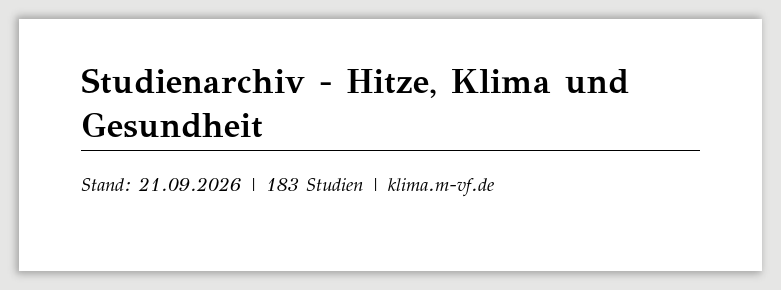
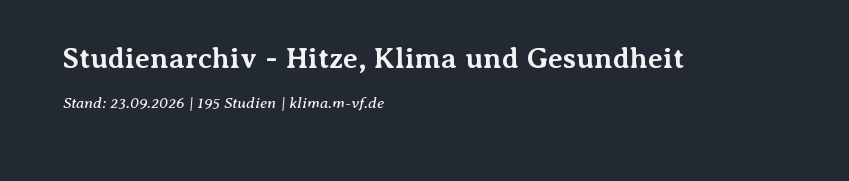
- Stand: 21.09.2026 | 183 Studien | klima.m-vf.de
+ Stand: 23.09.2026 | 195 Studien | klima.m-vf.de

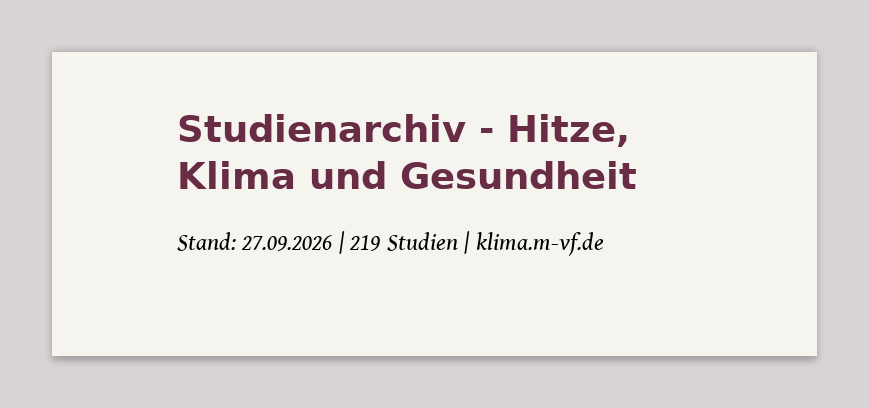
- Stand: 23.09.2026 | 195 Studien | klima.m-vf.de
+ Stand: 27.09.2026 | 219 Studien | klima.m-vf.de

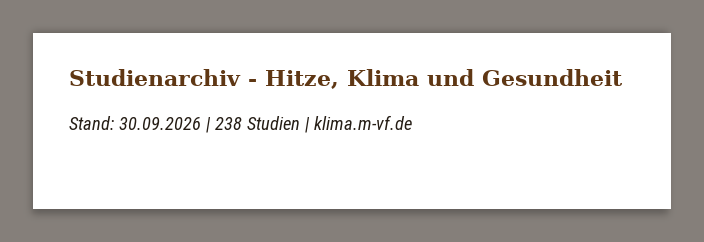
- Stand: 27.09.2026 | 219 Studien | klima.m-vf.de
+ Stand: 30.09.2026 | 238 Studien | klima.m-vf.de

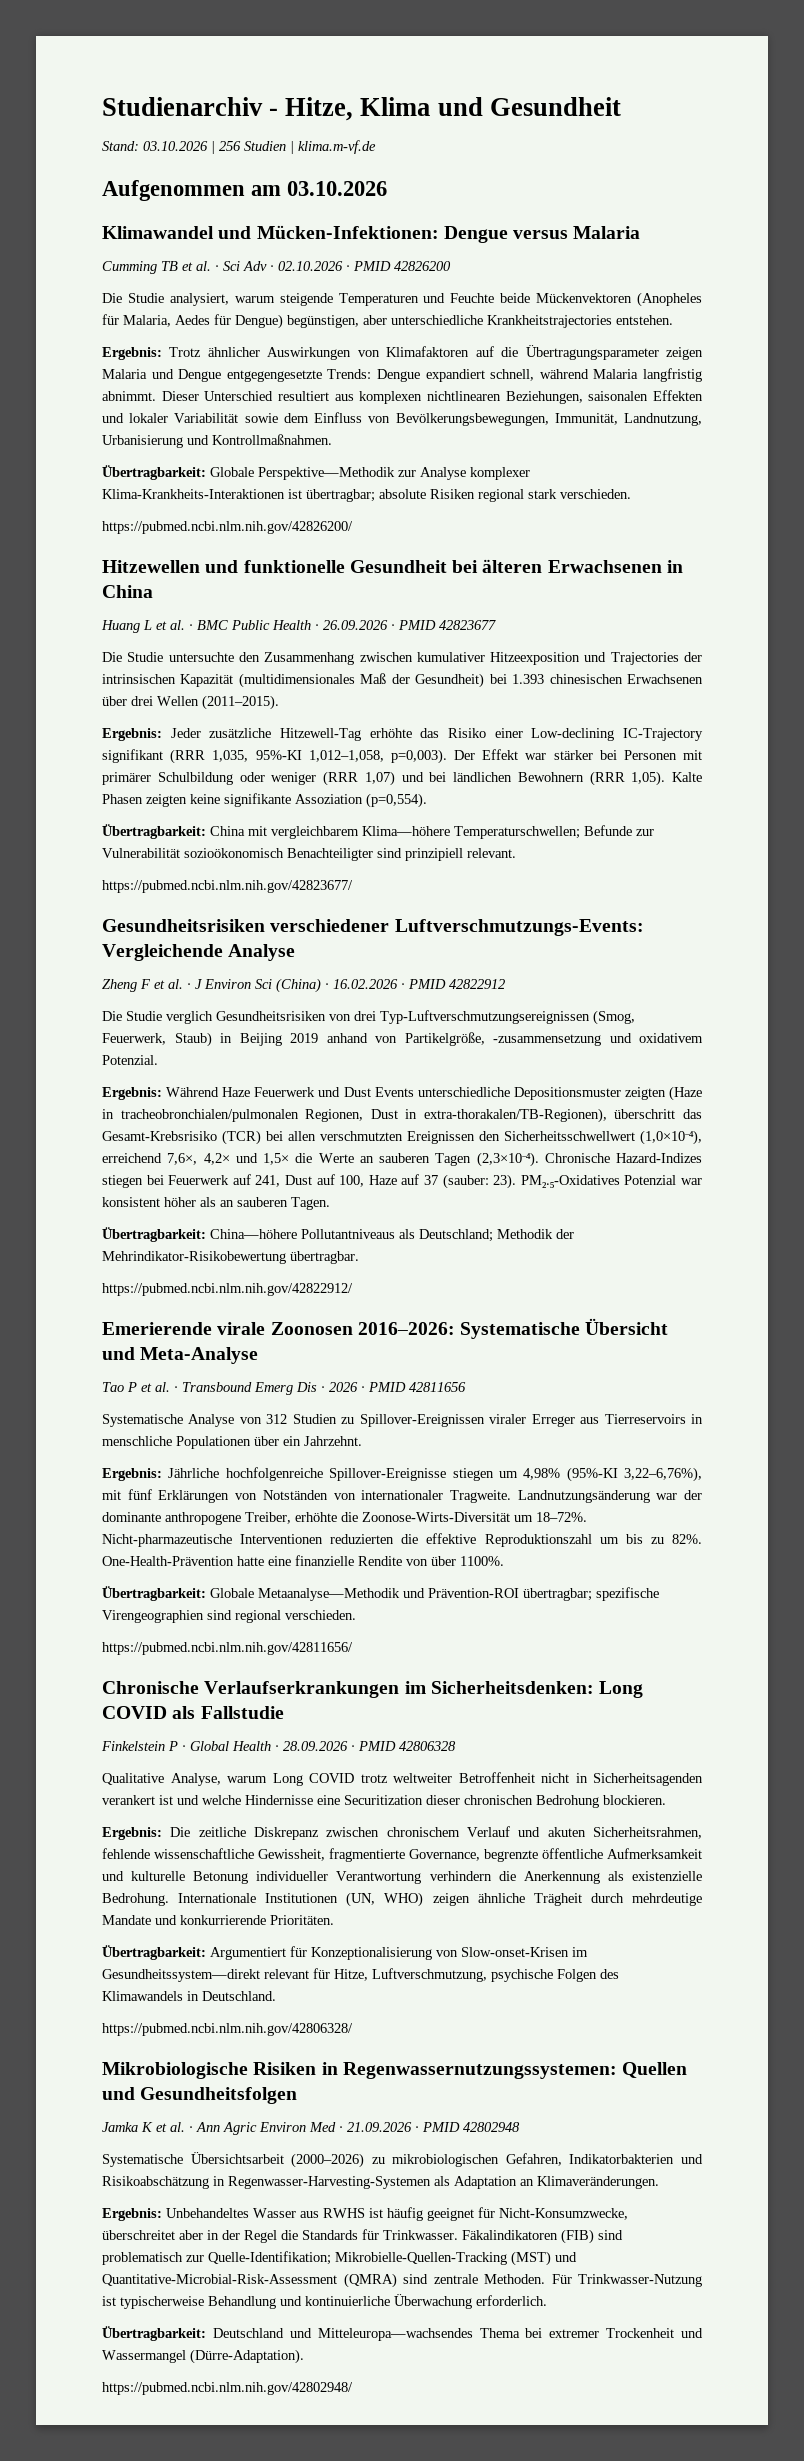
- Stand: 30.09.2026 | 238 Studien | klima.m-vf.de
+ Stand: 03.10.2026 | 256 Studien | klima.m-vf.de
+ Aufgenommen am 03.10.2026
+ Klimawandel und Mücken-Infektionen: Dengue versus Malaria
+ Cumming TB et al. · Sci Adv · 02.10.2026 · PMID 42826200
+ Die Studie analysiert, warum steigende Temperaturen und Feuchte beide Mückenvektoren (Anopheles für Malaria, Aedes für Dengue) begünstigen, aber unterschiedliche Krankheitstrajectories entstehen.
+ Ergebnis: Trotz ähnlicher Auswirkungen von Klimafaktoren auf die Übertragungsparameter zeigen Malaria und Dengue entgegengesetzte Trends: Dengue expandiert schnell, während Malaria langfristig abnimmt. Dieser Unterschied resultiert aus komplexen nichtlinearen Beziehungen, saisonalen Effekten und lokaler Variabilität sowie dem Einfluss von Bevölkerungsbewegungen, Immunität, Landnutzung, Urbanisierung und Kontrollmaßnahmen.
+ Übertragbarkeit: Globale Perspektive—Methodik zur Analyse komplexer Klima-Krankheits-Interaktionen ist übertragbar; absolute Risiken regional stark verschieden.
+ https://pubmed.ncbi.nlm.nih.gov/42826200/
+ Hitzewellen und funktionelle Gesundheit bei älteren Erwachsenen in China
+ Huang L et al. · BMC Public Health · 26.09.2026 · PMID 42823677
+ Die Studie untersuchte den Zusammenhang zwischen kumulativer Hitzeexposition und Trajectories der intrinsischen Kapazität (multidimensionales Maß der Gesundheit) bei 1.393 chinesischen Erwachsenen über drei Wellen (2011–2015).
+ Ergebnis: Jeder zusätzliche Hitzewell-Tag erhöhte das Risiko einer Low-declining IC-Trajectory signifikant (RRR 1,035, 95%-KI 1,012–1,058, p=0,003). Der Effekt war stärker bei Personen mit primärer Schulbildung oder weniger (RRR 1,07) und bei ländlichen Bewohnern (RRR 1,05). Kalte Phasen zeigten keine signifikante Assoziation (p=0,554).
+ Übertragbarkeit: China mit vergleichbarem Klima—höhere Temperaturschwellen; Befunde zur Vulnerabilität sozioökonomisch Benachteiligter sind prinzipiell relevant.
+ https://pubmed.ncbi.nlm.nih.gov/42823677/
+ Gesundheitsrisiken verschiedener Luftverschmutzungs-Events: Vergleichende Analyse
+ Zheng F et al. · J Environ Sci (China) · 16.02.2026 · PMID 42822912
+ Die Studie verglich Gesundheitsrisiken von drei Typ-Luftverschmutzungsereignissen (Smog, Feuerwerk, Staub) in Beijing 2019 anhand von Partikelgröße, -zusammensetzung und oxidativem Potenzial.
+ Ergebnis: Während Haze Feuerwerk und Dust Events unterschiedliche Depositionsmuster zeigten (Haze in tracheobronchialen/pulmonalen Regionen, Dust in extra-thorakalen/TB-Regionen), überschritt das Gesamt-Krebsrisiko (TCR) bei allen verschmutzten Ereignissen den Sicherheitsschwellwert (1,0×10⁻⁴), erreichend 7,6×, 4,2× und 1,5× die Werte an sauberen Tagen (2,3×10⁻⁴). Chronische Hazard-Indizes stiegen bei Feuerwerk auf 241, Dust auf 100, Haze auf 37 (sauber: 23). PM₂.₅-Oxidatives Potenzial war konsistent höher als an sauberen Tagen.
+ Übertragbarkeit: China—höhere Pollutantniveaus als Deutschland; Methodik der Mehrindikator-Risikobewertung übertragbar.
+ https://pubmed.ncbi.nlm.nih.gov/42822912/
+ Emerierende virale Zoonosen 2016–2026: Systematische Übersicht und Meta-Analyse
+ Tao P et al. · Transbound Emerg Dis · 2026 · PMID 42811656
+ Systematische Analyse von 312 Studien zu Spillover-Ereignissen viraler Erreger aus Tierreservoirs in menschliche Populationen über ein Jahrzehnt.
+ Ergebnis: Jährliche hochfolgenreiche Spillover-Ereignisse stiegen um 4,98% (95%-KI 3,22–6,76%), mit fünf Erklärungen von Notständen von internationaler Tragweite. Landnutzungsänderung war der dominante anthropogene Treiber, erhöhte die Zoonose-Wirts-Diversität um 18–72%. Nicht-pharmazeutische Interventionen reduzierten die effektive Reproduktionszahl um bis zu 82%. One-Health-Prävention hatte eine finanzielle Rendite von über 1100%.
+ Übertragbarkeit: Globale Metaanalyse—Methodik und Prävention-ROI übertragbar; spezifische Virengeographien sind regional verschieden.
+ https://pubmed.ncbi.nlm.nih.gov/42811656/
+ Chronische Verlaufserkrankungen im Sicherheitsdenken: Long COVID als Fallstudie
+ Finkelstein P · Global Health · 28.09.2026 · PMID 42806328
+ Qualitative Analyse, warum Long COVID trotz weltweiter Betroffenheit nicht in Sicherheitsagenden verankert ist und welche Hindernisse eine Securitization dieser chronischen Bedrohung blockieren.
+ Ergebnis: Die zeitliche Diskrepanz zwischen chronischem Verlauf und akuten Sicherheitsrahmen, fehlende wissenschaftliche Gewissheit, fragmentierte Governance, begrenzte öffentliche Aufmerksamkeit und kulturelle Betonung individueller Verantwortung verhindern die Anerkennung als existenzielle Bedrohung. Internationale Institutionen (UN, WHO) zeigen ähnliche Trägheit durch mehrdeutige Mandate und konkurrierende Prioritäten.
+ Übertragbarkeit: Argumentiert für Konzeptionalisierung von Slow-onset-Krisen im Gesundheitssystem—direkt relevant für Hitze, Luftverschmutzung, psychische Folgen des Klimawandels in Deutschland.
+ https://pubmed.ncbi.nlm.nih.gov/42806328/
+ Mikrobiologische Risiken in Regenwassernutzungssystemen: Quellen und Gesundheitsfolgen
+ Jamka K et al. · Ann Agric Environ Med · 21.09.2026 · PMID 42802948
+ Systematische Übersichtsarbeit (2000–2026) zu mikrobiologischen Gefahren, Indikatorbakterien und Risikoabschätzung in Regenwasser-Harvesting-Systemen als Adaptation an Klimaveränderungen.
+ Ergebnis: Unbehandeltes Wasser aus RWHS ist häufig geeignet für Nicht-Konsumzwecke, überschreitet aber in der Regel die Standards für Trinkwasser. Fäkalindikatoren (FIB) sind problematisch zur Quelle-Identifikation; Mikrobielle-Quellen-Tracking (MST) und Quantitative-Microbial-Risk-Assessment (QMRA) sind zentrale Methoden. Für Trinkwasser-Nutzung ist typischerweise Behandlung und kontinuierliche Überwachung erforderlich.
+ Übertragbarkeit: Deutschland und Mitteleuropa—wachsendes Thema bei extremer Trockenheit und Wassermangel (Dürre-Adaptation).
+ https://pubmed.ncbi.nlm.nih.gov/42802948/

